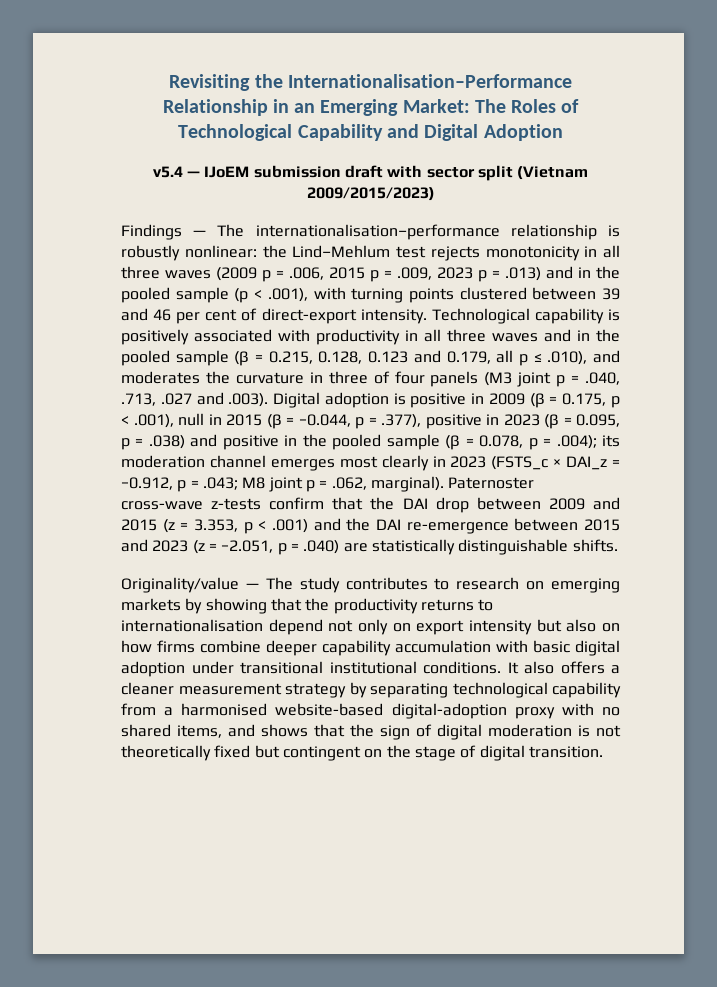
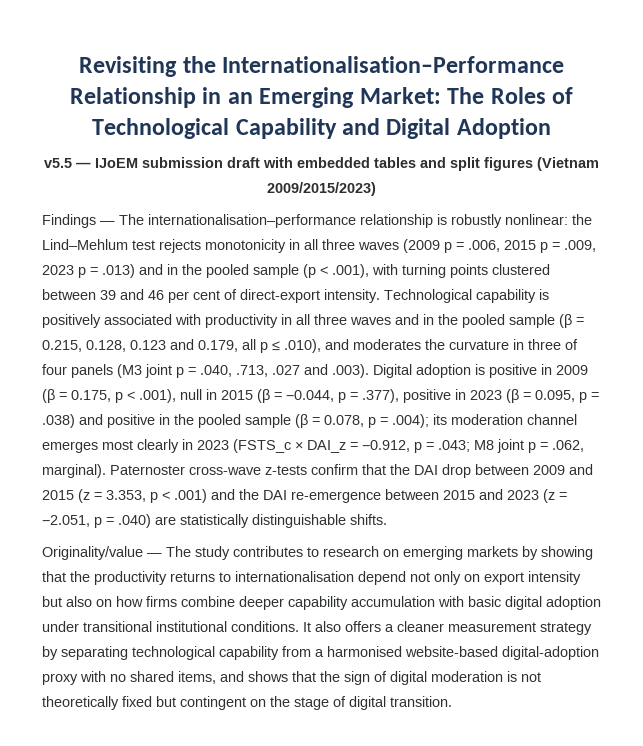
- v5.4 — IJoEM submission draft with sector split (Vietnam 2009/2015/2023)
+ v5.5 — IJoEM submission draft with embedded tables and split figures (Vietnam 2009/2015/2023)

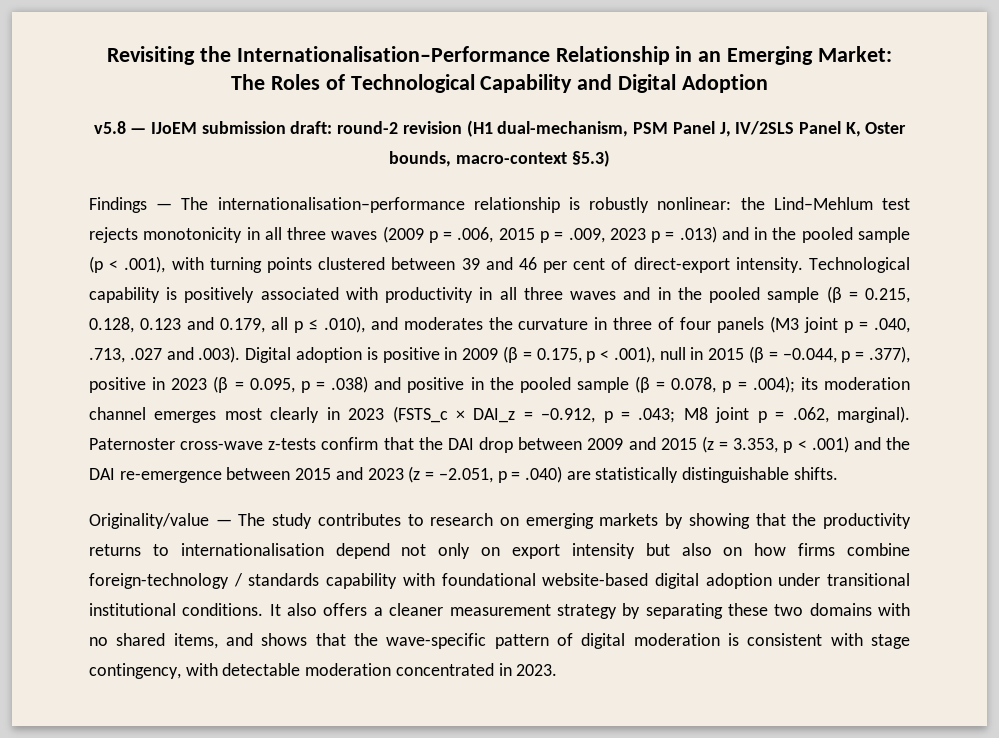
- v5.5 — IJoEM submission draft with embedded tables and split figures (Vietnam 2009/2015/2023)
+ v5.8 — IJoEM submission draft: round-2 revision (H1 dual-mechanism, PSM Panel J, IV/2SLS Panel K, Oster bounds, macro-context §5.3)
- Originality/value — The study contributes to research on emerging markets by showing that the productivity returns to internationalisation depend not only on export intensity but also on how firms combine deeper capability accumulation with basic digital adoption under transitional institutional conditions.
+ Originality/value — The study contributes to research on emerging markets by showing that the productivity returns to internationalisation depend not only on export intensity but also on how firms combine foreign-technology / standards capability with foundational website-based digital adoption under transitional institutional conditions.
- It also offers a cleaner measurement strategy by separating technological capability from a harmonised website-based digital-adoption proxy with no shared items, and shows that the sign of digital moderation is not theoretically fixed but contingent on the stage of digital transition.
+ It also offers a cleaner measurement strategy by separating these two domains with no shared items, and shows that the wave-specific pattern of digital moderation is consistent with stage contingency, with detectable moderation concentrated in 2023.

